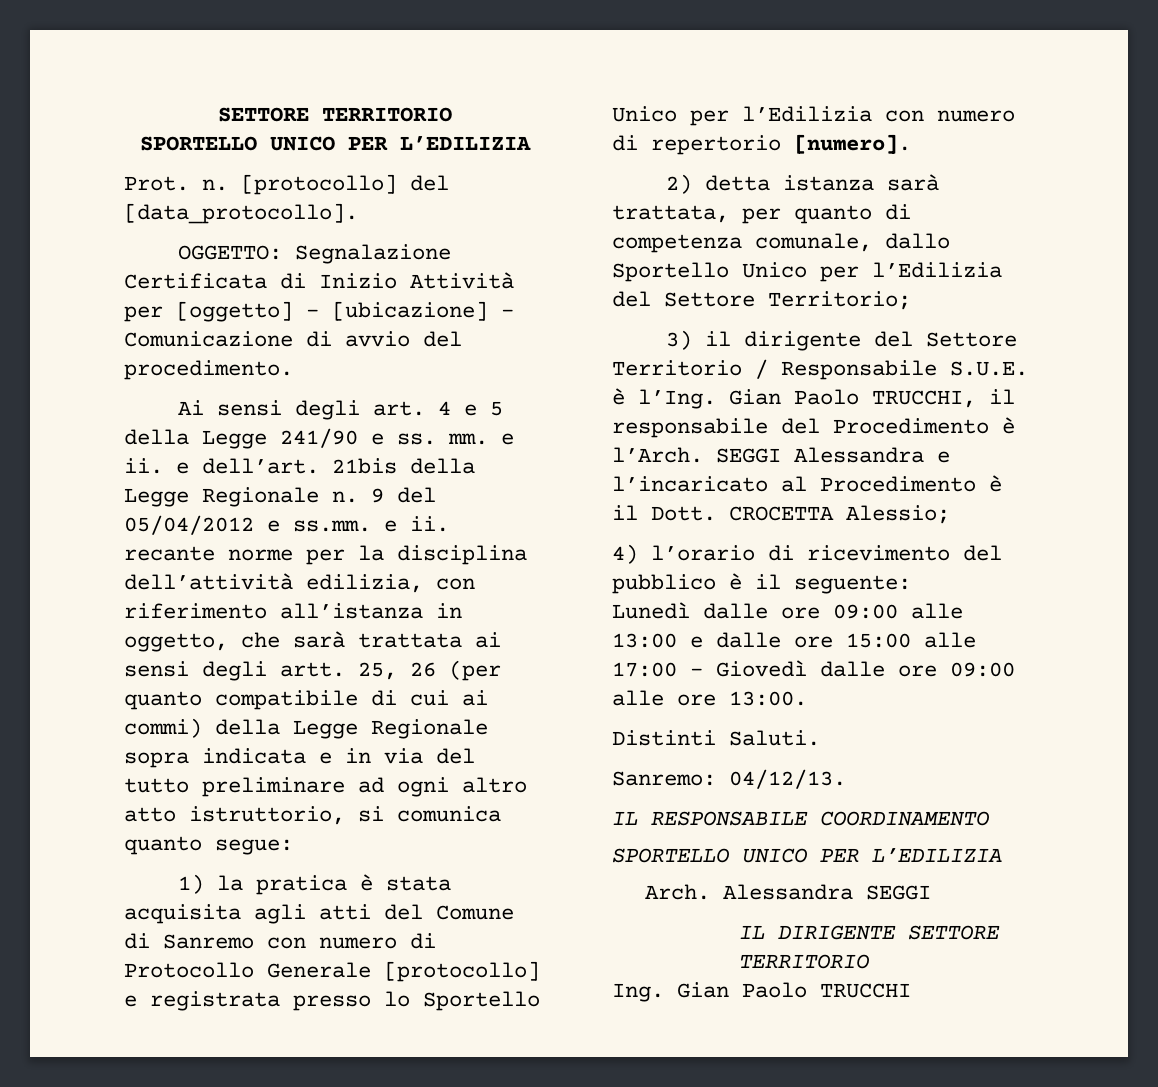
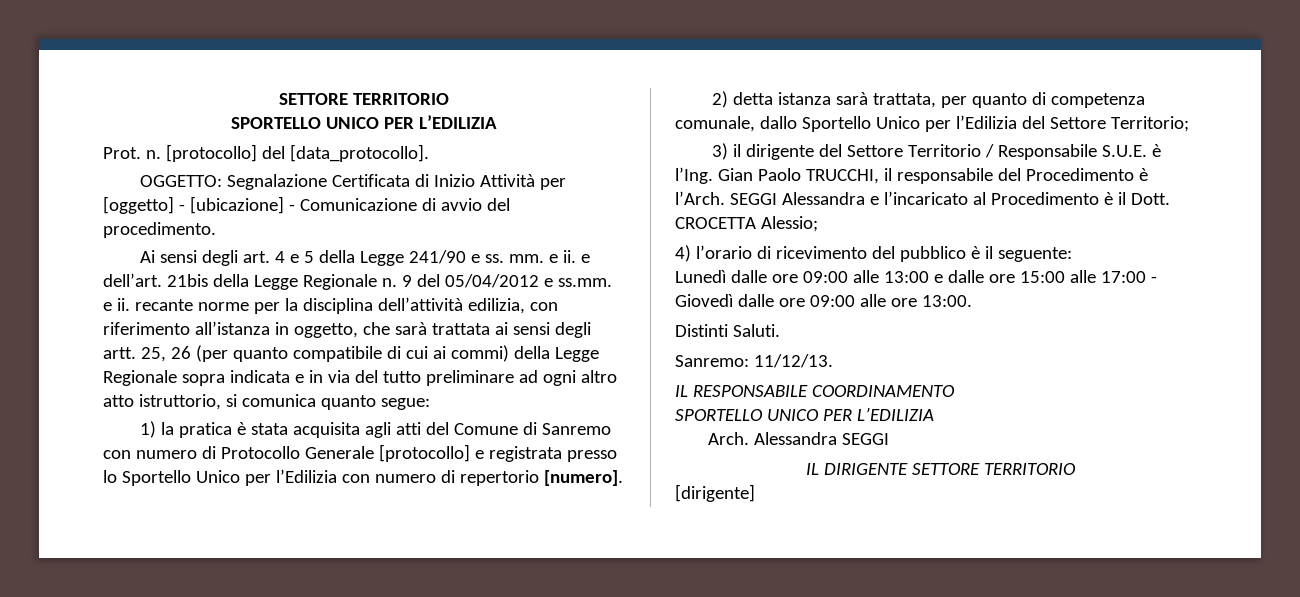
- Sanremo: 04/12/13.
+ Sanremo: 11/12/13.
- Ing. Gian Paolo TRUCCHI
+ [dirigente]

